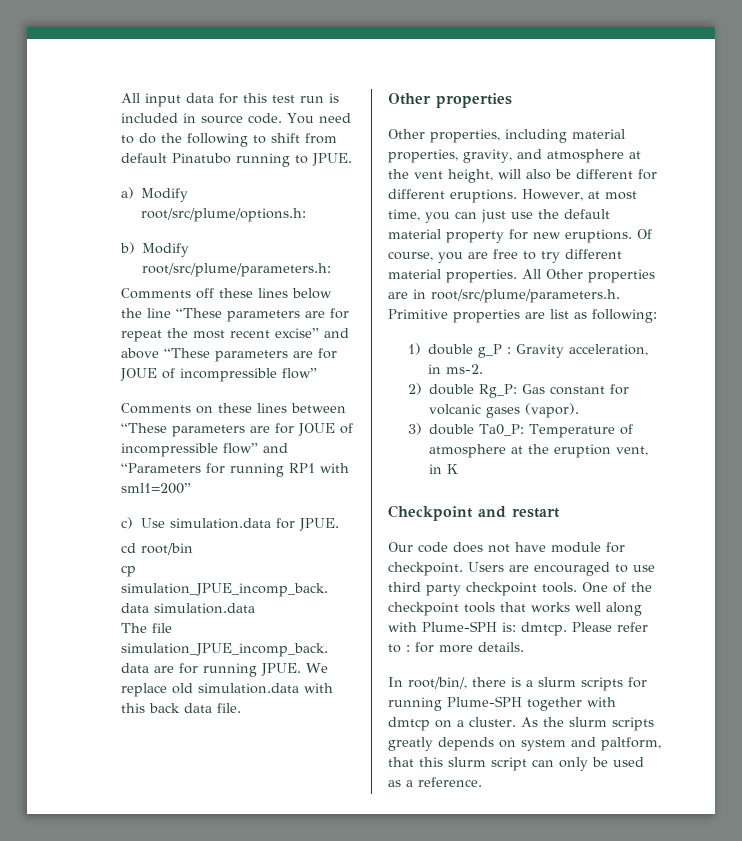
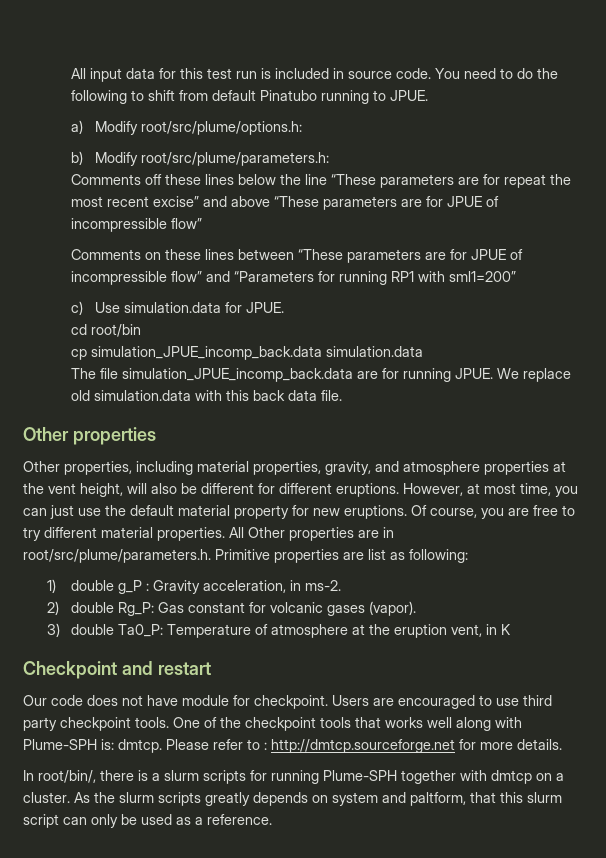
- Comments off these lines below the line “These parameters are for repeat the most recent excise” and above “These parameters are for JOUE of incompressible flow”
+ Comments off these lines below the line “These parameters are for repeat the most recent excise” and above “These parameters are for JPUE of incompressible flow”
- Comments on these lines between “These parameters are for JOUE of incompressible flow” and “Parameters for running RP1 with sml1=200”
+ Comments on these lines between “These parameters are for JPUE of incompressible flow” and “Parameters for running RP1 with sml1=200”
- Other properties, including material properties, gravity, and atmosphere at the vent height, will also be different for different eruptions.
+ Other properties, including material properties, gravity, and atmosphere properties at the vent height, will also be different for different eruptions.
- Please refer to : for more details.
+ Please refer to : http://dmtcp.sourceforge.net for more details.

